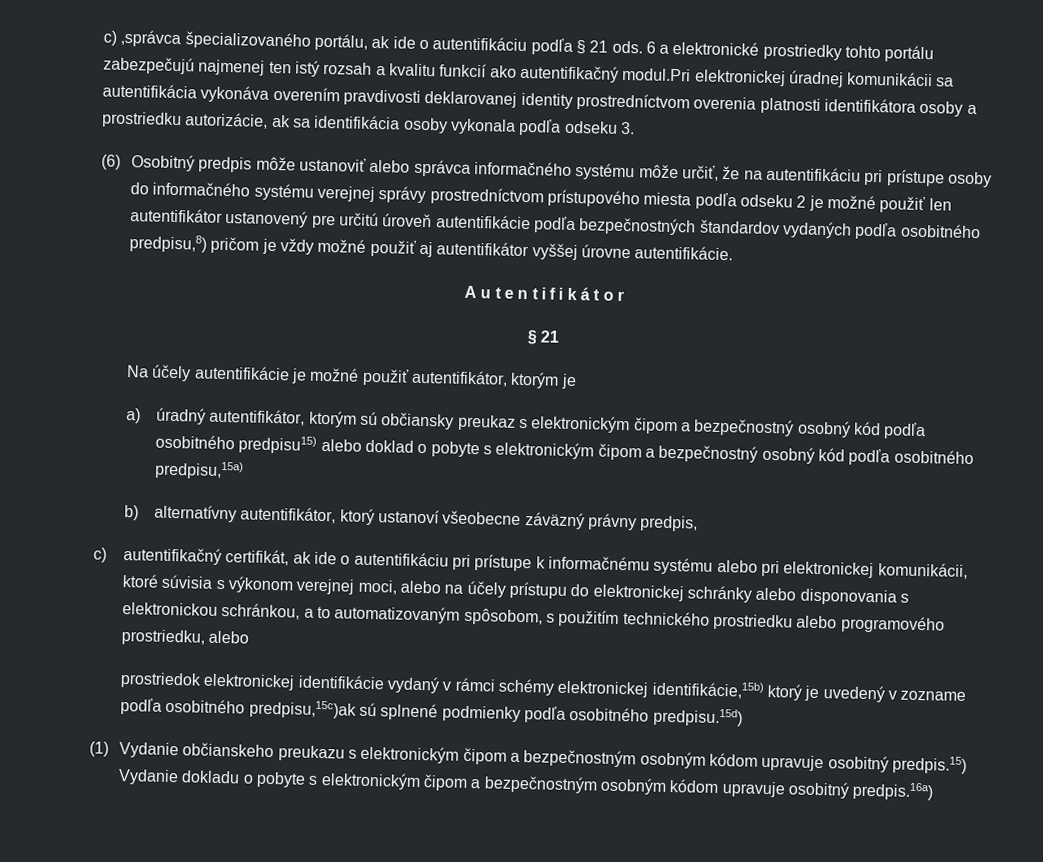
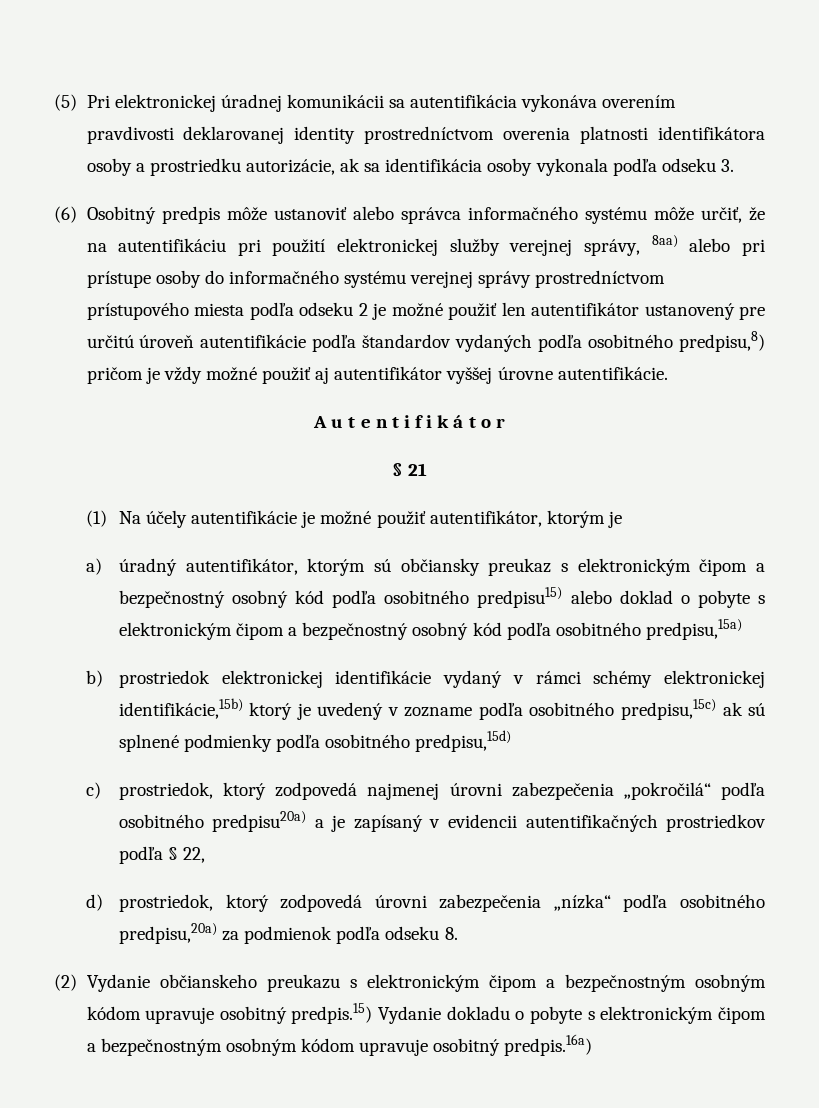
- c) ,správca špecializovaného portálu, ak ide o autentifikáciu podľa § 21 ods. 6 a elektronické prostriedky tohto portálu zabezpečujú najmenej ten istý rozsah a kvalitu funkcií ako autentifikačný modul.Pri elektronickej úradnej komunikácii sa autentifikácia vykonáva overením pravdivosti deklarovanej identity prostredníctvom overenia platnosti identifikátora osoby a prostriedku autorizácie, ak sa identifikácia osoby vykonala podľa odseku 3.
+ (5) Pri elektronickej úradnej komunikácii sa autentifikácia vykonáva overením pravdivosti deklarovanej identity prostredníctvom overenia platnosti identifikátora osoby a prostriedku autorizácie, ak sa identifikácia osoby vykonala podľa odseku 3.
- (6) Osobitný predpis môže ustanoviť alebo správca informačného systému môže určiť, že na autentifikáciu pri prístupe osoby do informačného systému verejnej správy prostredníctvom prístupového miesta podľa odseku 2 je možné použiť len autentifikátor ustanovený pre určitú úroveň autentifikácie podľa bezpečnostných štandardov vydaných podľa osobitného predpisu,8) pričom je vždy možné použiť aj autentifikátor vyššej úrovne autentifikácie.
+ (6) Osobitný predpis môže ustanoviť alebo správca informačného systému môže určiť, že na autentifikáciu pri použití elektronickej služby verejnej správy, 8aa) alebo pri prístupe osoby do informačného systému verejnej správy prostredníctvom prístupového miesta podľa odseku 2 je možné použiť len autentifikátor ustanovený pre určitú úroveň autentifikácie podľa štandardov vydaných podľa osobitného predpisu,8) pričom je vždy možné použiť aj autentifikátor vyššej úrovne autentifikácie.
- Na účely autentifikácie je možné použiť autentifikátor, ktorým je
+ (1) Na účely autentifikácie je možné použiť autentifikátor, ktorým je
- b) alternatívny autentifikátor, ktorý ustanoví všeobecne záväzný právny predpis,
- c) autentifikačný certifikát, ak ide o autentifikáciu pri prístupe k informačnému systému alebo pri elektronickej komunikácii, ktoré súvisia s výkonom verejnej moci, alebo na účely prístupu do elektronickej schránky alebo disponovania s elektronickou schránkou, a to automatizovaným spôsobom, s použitím technického prostriedku alebo programového prostriedku, alebo
- prostriedok elektronickej identifikácie vydaný v rámci schémy elektronickej identifikácie,15b) ktorý je uvedený v zozname podľa osobitného predpisu,15c)ak sú splnené podmienky podľa osobitného predpisu.15d)
- (1) Vydanie občianskeho preukazu s elektronickým čipom a bezpečnostným osobným kódom upravuje osobitný predpis.15) Vydanie dokladu o pobyte s elektronickým čipom a bezpečnostným osobným kódom upravuje osobitný predpis.16a)
+ b) prostriedok elektronickej identifikácie vydaný v rámci schémy elektronickej identifikácie,15b) ktorý je uvedený v zozname podľa osobitného predpisu,15c) ak sú splnené podmienky podľa osobitného predpisu,15d)
+ c) prostriedok, ktorý zodpovedá najmenej úrovni zabezpečenia „pokročilá“ podľa osobitného predpisu20a) a je zapísaný v evidencii autentifikačných prostriedkov podľa § 22,
+ d) prostriedok, ktorý zodpovedá úrovni zabezpečenia „nízka“ podľa osobitného predpisu,20a) za podmienok podľa odseku 8.
+ (2) Vydanie občianskeho preukazu s elektronickým čipom a bezpečnostným osobným kódom upravuje osobitný predpis.15) Vydanie dokladu o pobyte s elektronickým čipom a bezpečnostným osobným kódom upravuje osobitný predpis.16a)

